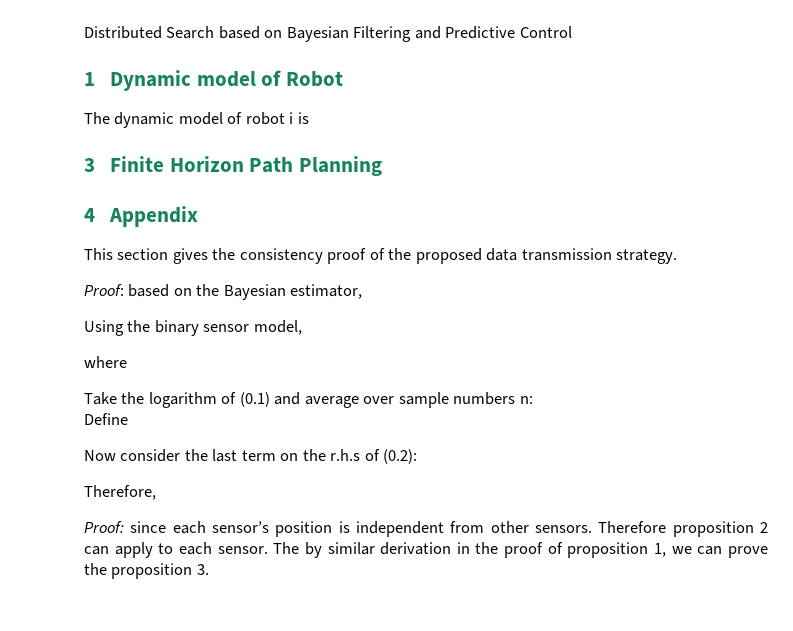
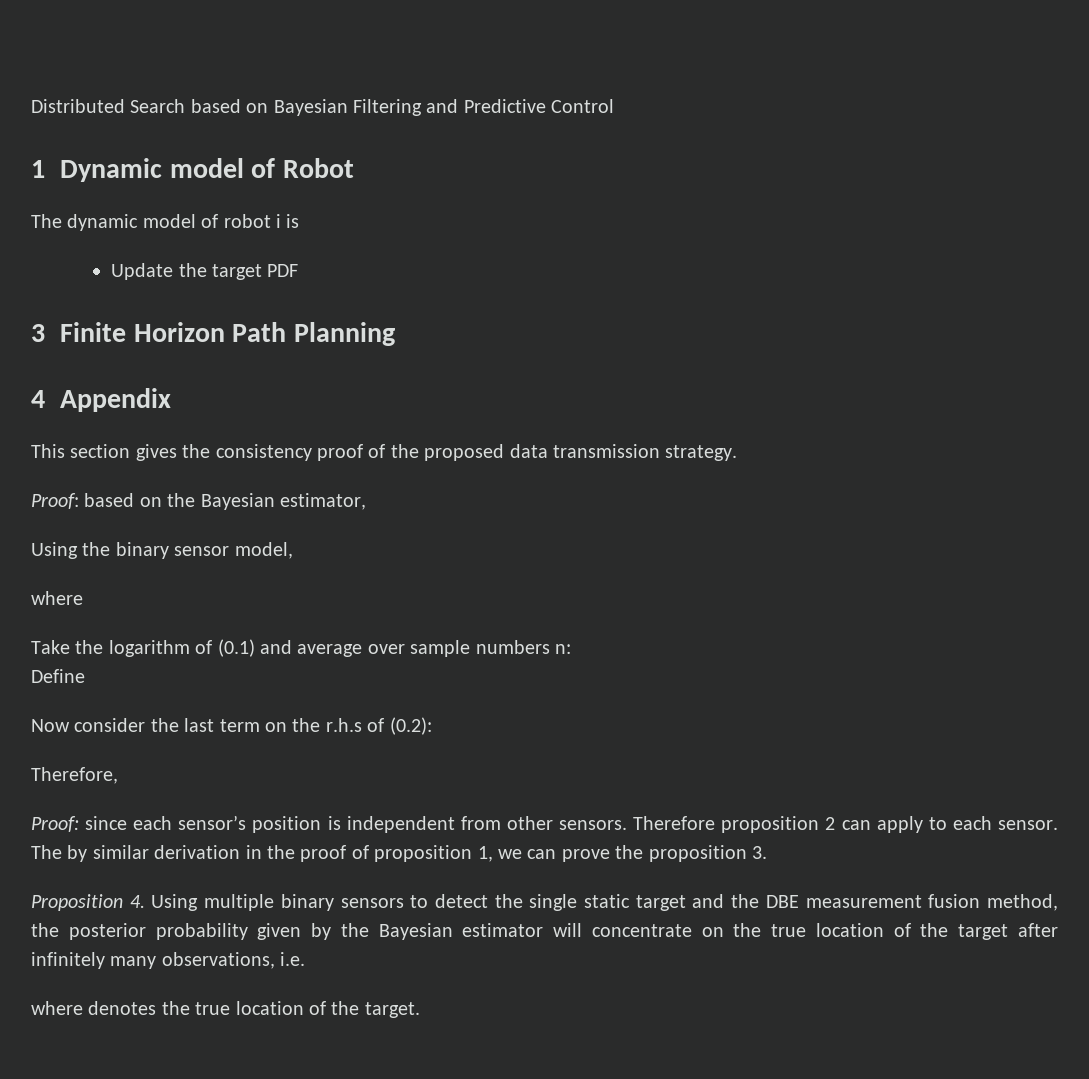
+ Update the target PDF
+ Proposition 4. Using multiple binary sensors to detect the single static target and the DBE measurement fusion method, the posterior probability given by the Bayesian estimator will concentrate on the true location of the target after infinitely many observations, i.e.
+ where denotes the true location of the target.

